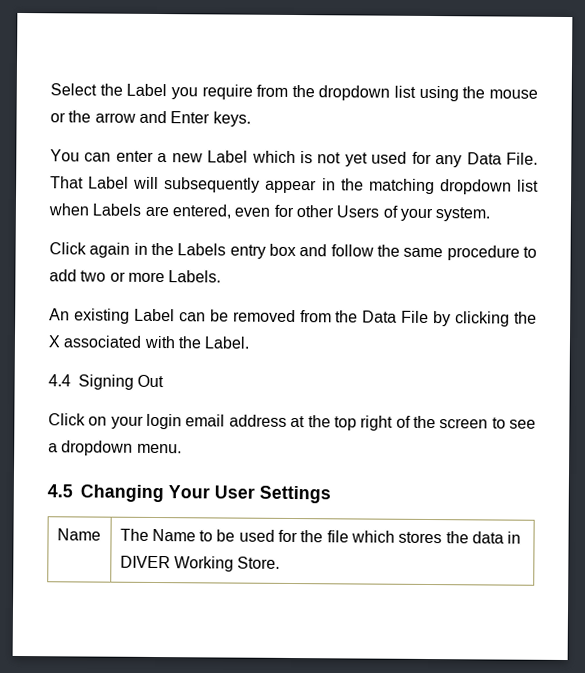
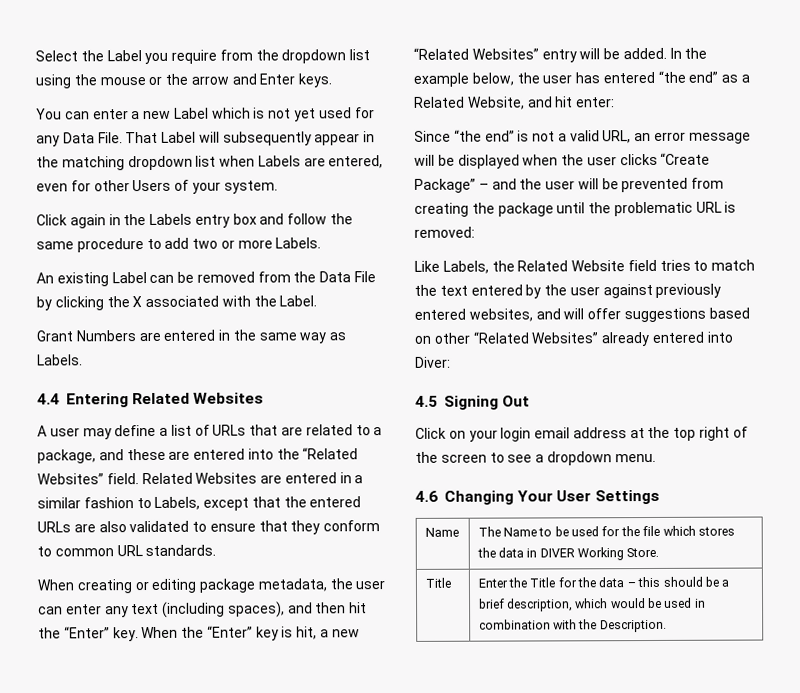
- 4.4 Signing Out
+ Grant Numbers are entered in the same way as Labels.
+ 4.4 Entering Related Websites
+ A user may define a list of URLs that are related to a package, and these are entered into the “Related Websites” field. Related Websites are entered in a similar fashion to Labels, except that the entered URLs are also validated to ensure that they conform to common URL standards.
+ When creating or editing package metadata, the user can enter any text (including spaces), and then hit the “Enter” key. When the “Enter” key is hit, a new “Related Websites” entry will be added. In the example below, the user has entered “the end” as a Related Website, and hit enter:
+ Since “the end” is not a valid URL, an error message will be displayed when the user clicks “Create Package” – and the user will be prevented from creating the package until the problematic URL is removed:
+ Like Labels, the Related Website field tries to match the text entered by the user against previously entered websites, and will offer suggestions based on other “Related Websites” already entered into Diver:
+ 4.5 Signing Out
- 4.5 Changing Your User Settings
+ 4.6 Changing Your User Settings
+ Title | Enter the Title for the data – this should be a brief description, which would be used in combination with the Description.

